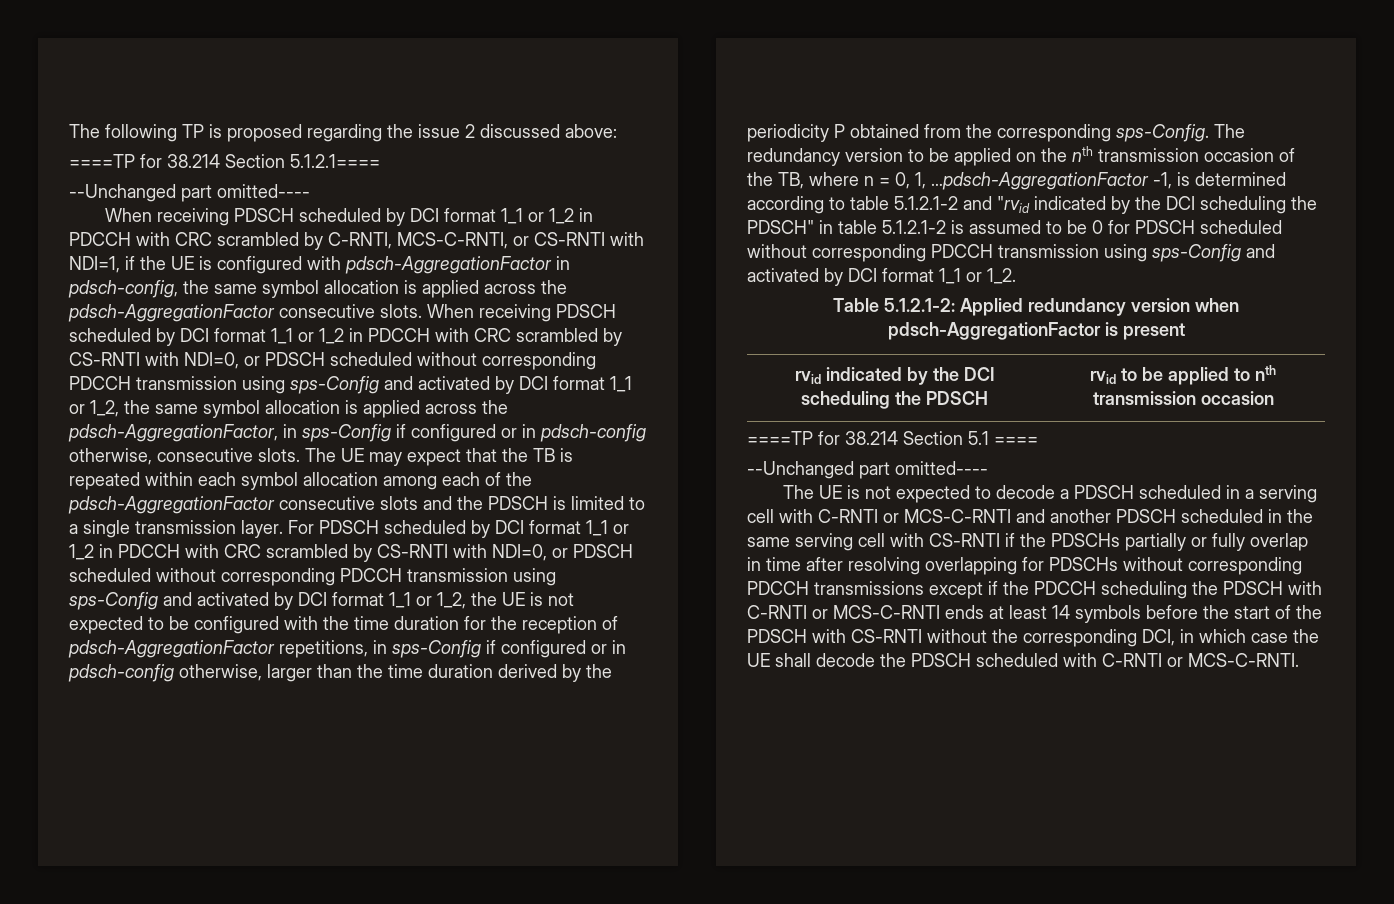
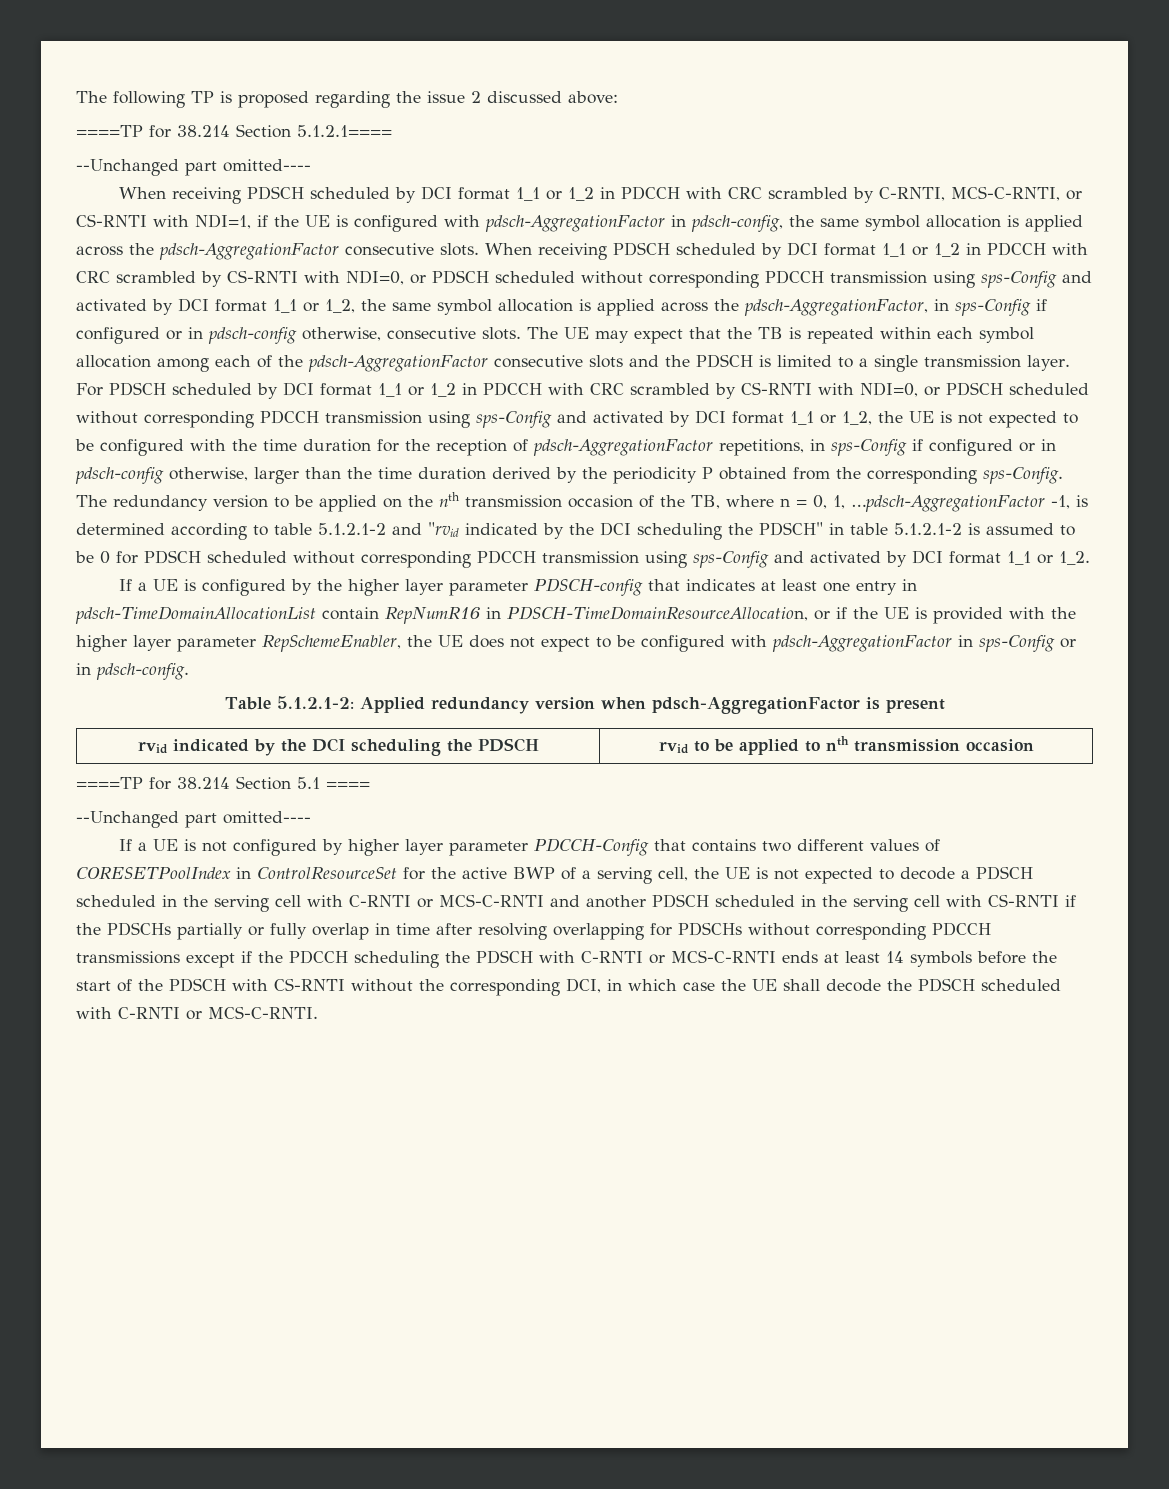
+ If a UE is configured by the higher layer parameter PDSCH-config that indicates at least one entry in pdsch-TimeDomainAllocationList contain RepNumR16 in PDSCH-TimeDomainResourceAllocation, or if the UE is provided with the higher layer parameter RepSchemeEnabler, the UE does not expect to be configured with pdsch-AggregationFactor in sps-Config or in pdsch-config.
- The UE is not expected to decode a PDSCH scheduled in a serving cell with C-RNTI or MCS-C-RNTI and another PDSCH scheduled in the same serving cell with CS-RNTI if the PDSCHs partially or fully overlap in time after resolving overlapping for PDSCHs without corresponding PDCCH transmissions except if the PDCCH scheduling the PDSCH with C-RNTI or MCS-C-RNTI ends at least 14 symbols before the start of the PDSCH with CS-RNTI without the corresponding DCI, in which case the UE shall decode the PDSCH scheduled with C-RNTI or MCS-C-RNTI.
+ If a UE is not configured by higher layer parameter PDCCH-Config that contains two different values of CORESETPoolIndex in ControlResourceSet for the active BWP of a serving cell, the UE is not expected to decode a PDSCH scheduled in the serving cell with C-RNTI or MCS-C-RNTI and another PDSCH scheduled in the serving cell with CS-RNTI if the PDSCHs partially or fully overlap in time after resolving overlapping for PDSCHs without corresponding PDCCH transmissions except if the PDCCH scheduling the PDSCH with C-RNTI or MCS-C-RNTI ends at least 14 symbols before the start of the PDSCH with CS-RNTI without the corresponding DCI, in which case the UE shall decode the PDSCH scheduled with C-RNTI or MCS-C-RNTI.

